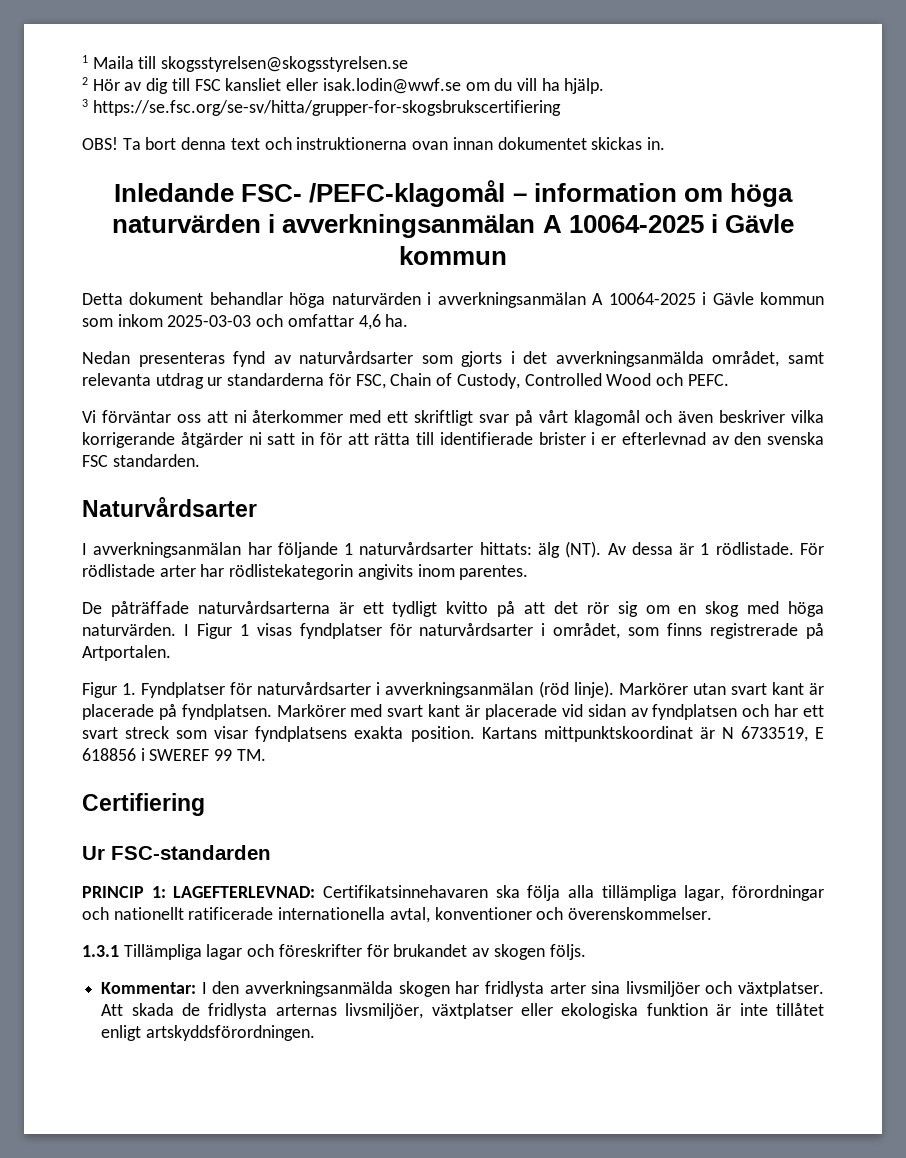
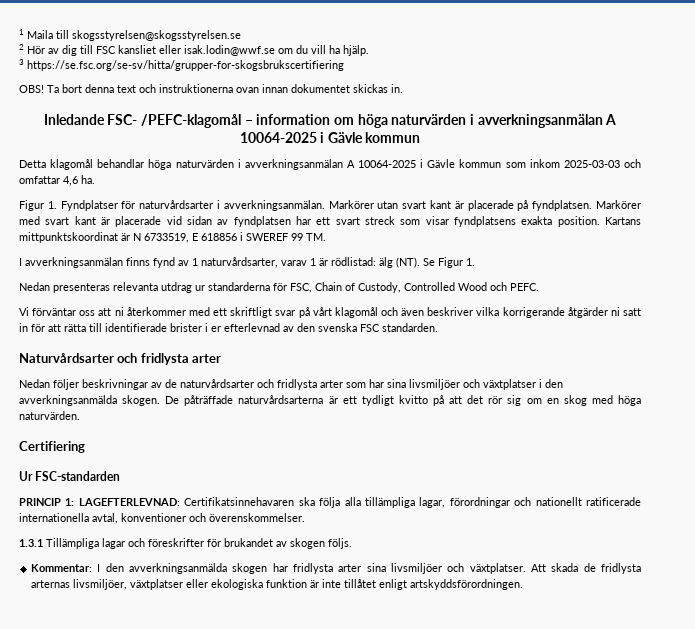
- Detta dokument behandlar höga naturvärden i avverkningsanmälan A 10064-2025 i Gävle kommun som inkom 2025-03-03 och omfattar 4,6 ha.
+ Detta klagomål behandlar höga naturvärden i avverkningsanmälan A 10064-2025 i Gävle kommun som inkom 2025-03-03 och omfattar 4,6 ha.
- Nedan presenteras fynd av naturvårdsarter som gjorts i det avverkningsanmälda området, samt relevanta utdrag ur standarderna för FSC, Chain of Custody, Controlled Wood och PEFC.
+ Figur 1. Fyndplatser för naturvårdsarter i avverkningsanmälan. Markörer utan svart kant är placerade på fyndplatsen. Markörer med svart kant är placerade vid sidan av fyndplatsen har ett svart streck som visar fyndplatsens exakta position. Kartans mittpunktskoordinat är N 6733519, E 618856 i SWEREF 99 TM.
+ I avverkningsanmälan finns fynd av 1 naturvårdsarter, varav 1 är rödlistad: älg (NT). Se Figur 1.
+ Nedan presenteras relevanta utdrag ur standarderna för FSC, Chain of Custody, Controlled Wood och PEFC.
- Naturvårdsarter
- I avverkningsanmälan har följande 1 naturvårdsarter hittats: älg (NT). Av dessa är 1 rödlistade. För rödlistade arter har rödlistekategorin angivits inom parentes.
- De påträffade naturvårdsarterna är ett tydligt kvitto på att det rör sig om en skog med höga naturvärden. I Figur 1 visas fyndplatser för naturvårdsarter i området, som finns registrerade på Artportalen.
- Figur 1. Fyndplatser för naturvårdsarter i avverkningsanmälan (röd linje). Markörer utan svart kant är placerade på fyndplatsen. Markörer med svart kant är placerade vid sidan av fyndplatsen och har ett svart streck som visar fyndplatsens exakta position. Kartans mittpunktskoordinat är N 6733519, E 618856 i SWEREF 99 TM.
+ Naturvårdsarter och fridlysta arter
+ Nedan följer beskrivningar av de naturvårdsarter och fridlysta arter som har sina livsmiljöer och växtplatser i den avverkningsanmälda skogen. De påträffade naturvårdsarterna är ett tydligt kvitto på att det rör sig om en skog med höga naturvärden.

